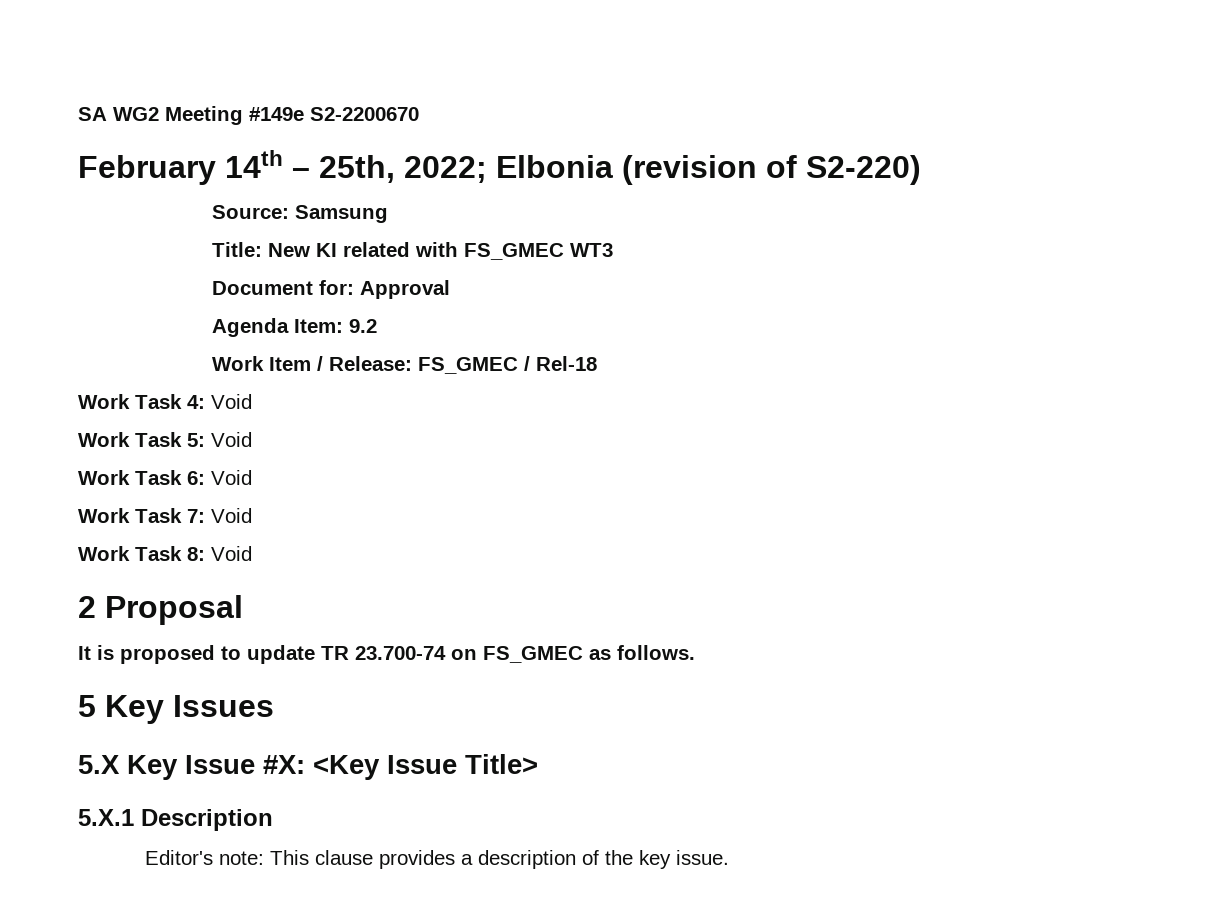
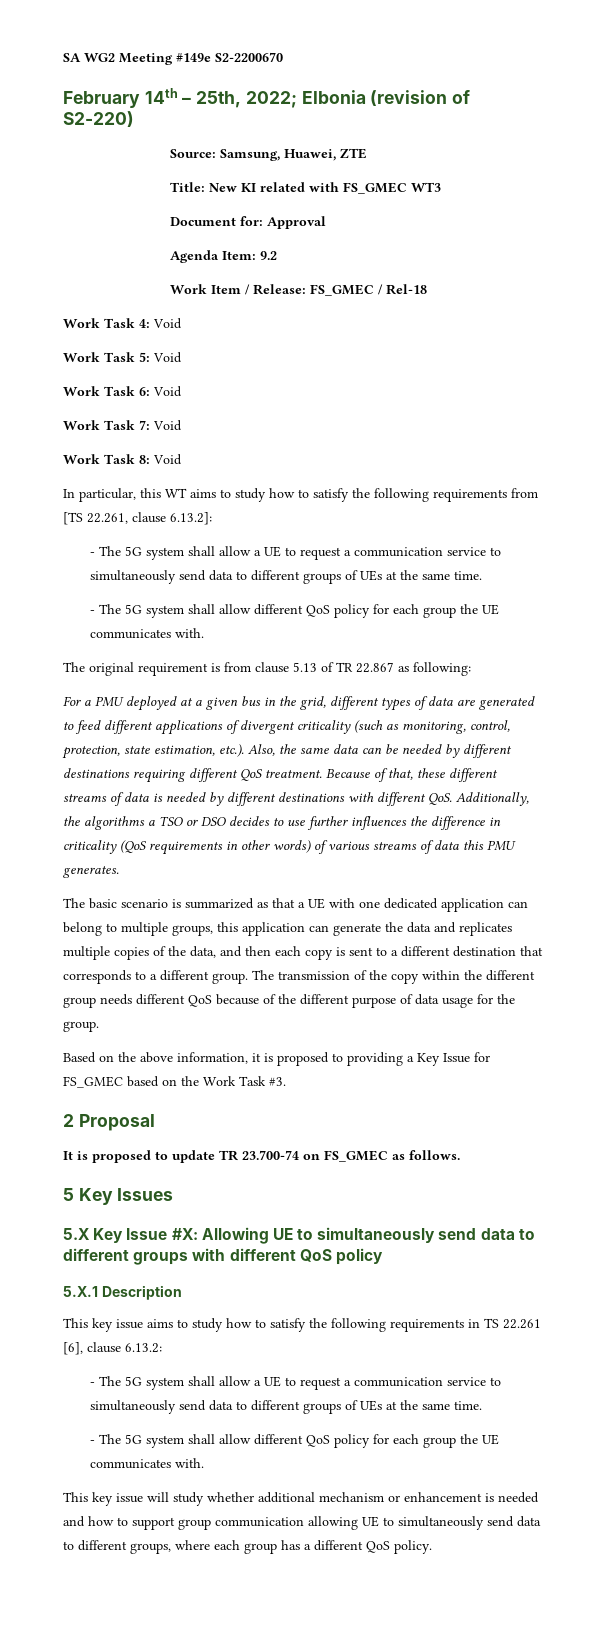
- Source: Samsung
+ Source: Samsung, Huawei, ZTE
+ In particular, this WT aims to study how to satisfy the following requirements from [TS 22.261, clause 6.13.2]:
+ - The 5G system shall allow a UE to request a communication service to simultaneously send data to different groups of UEs at the same time.
+ - The 5G system shall allow different QoS policy for each group the UE communicates with.
+ The original requirement is from clause 5.13 of TR 22.867 as following:
+ For a PMU deployed at a given bus in the grid, different types of data are generated to feed different applications of divergent criticality (such as monitoring, control, protection, state estimation, etc.). Also, the same data can be needed by different destinations requiring different QoS treatment. Because of that, these different streams of data is needed by different destinations with different QoS. Additionally, the algorithms a TSO or DSO decides to use further influences the difference in criticality (QoS requirements in other words) of various streams of data this PMU generates.
+ The basic scenario is summarized as that a UE with one dedicated application can belong to multiple groups, this application can generate the data and replicates multiple copies of the data, and then each copy is sent to a different destination that corresponds to a different group. The transmission of the copy within the different group needs different QoS because of the different purpose of data usage for the group.
+ Based on the above information, it is proposed to providing a Key Issue for FS_GMEC based on the Work Task #3.
- 5.X Key Issue #X: <Key Issue Title>
+ 5.X Key Issue #X: Allowing UE to simultaneously send data to different groups with different QoS policy
  5.X.1 Description
- Editor's note: This clause provides a description of the key issue.
+ This key issue aims to study how to satisfy the following requirements in TS 22.261 [6], clause 6.13.2:
+ - The 5G system shall allow a UE to request a communication service to simultaneously send data to different groups of UEs at the same time.
+ - The 5G system shall allow different QoS policy for each group the UE communicates with.
+ This key issue will study whether additional mechanism or enhancement is needed and how to support group communication allowing UE to simultaneously send data to different groups, where each group has a different QoS policy.

